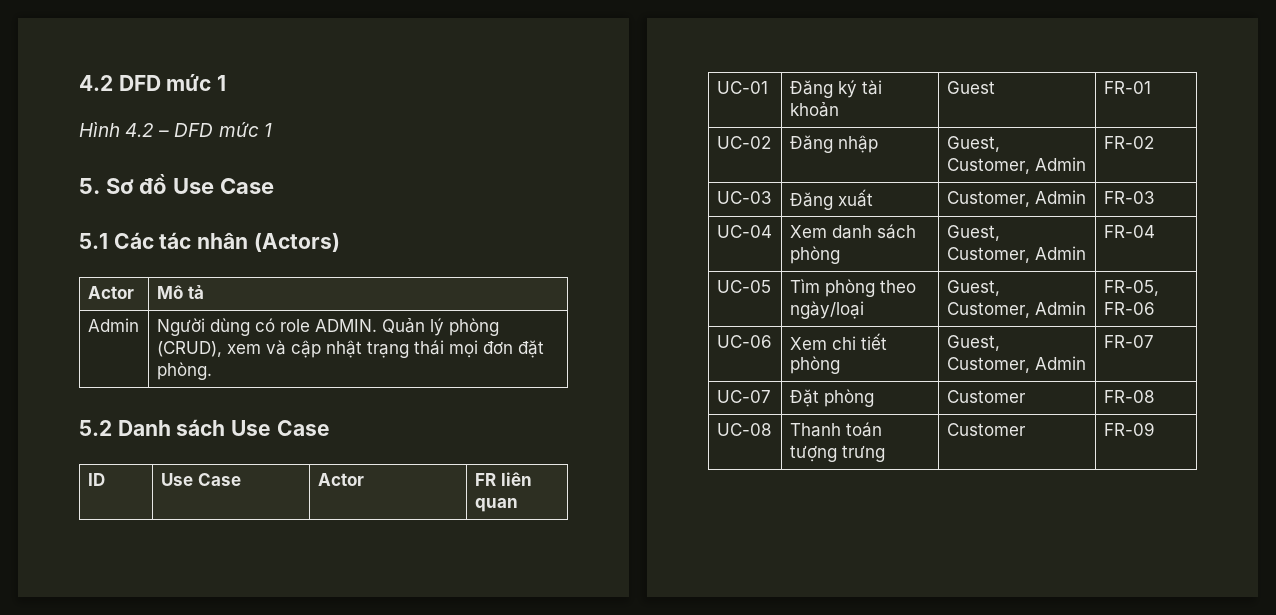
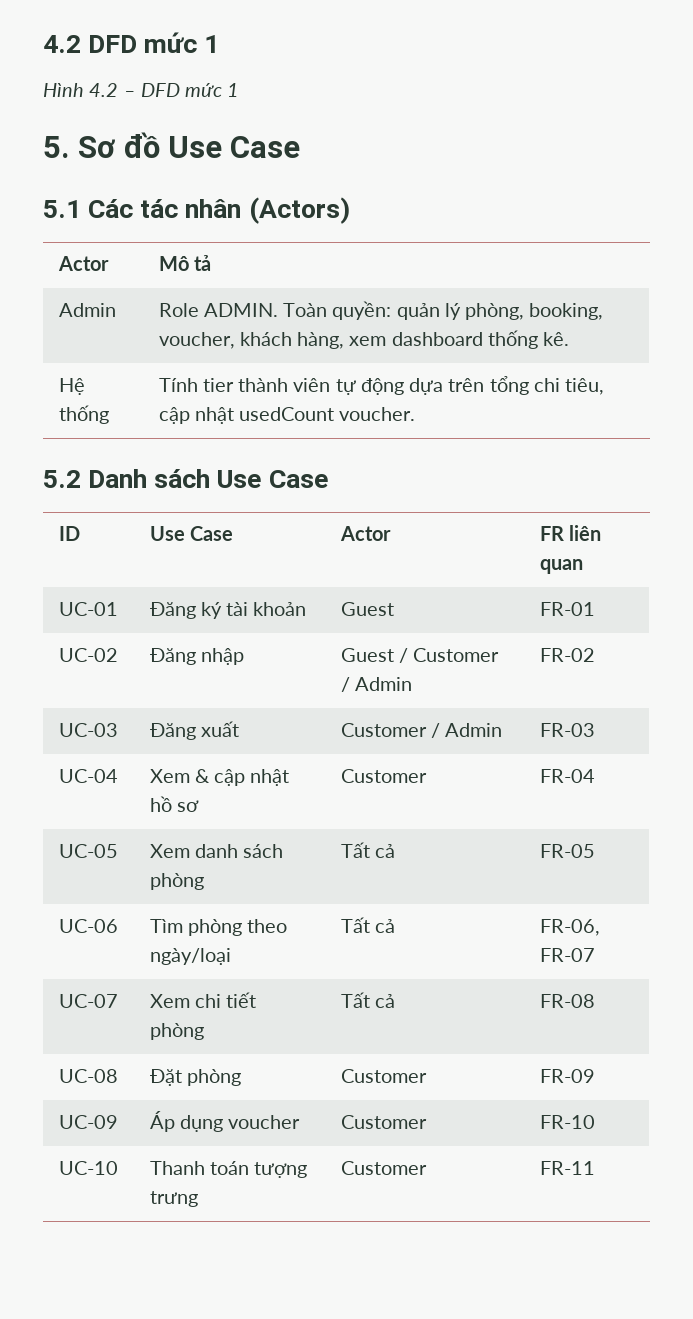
- Admin | Người dùng có role ADMIN. Quản lý phòng (CRUD), xem và cập nhật trạng thái mọi đơn đặt phòng.
+ Admin | Role ADMIN. Toàn quyền: quản lý phòng, booking, voucher, khách hàng, xem dashboard thống kê.
+ Hệ thống | Tính tier thành viên tự động dựa trên tổng chi tiêu, cập nhật usedCount voucher.
- UC-02 | Đăng nhập | Guest, Customer, Admin | FR-02
+ UC-02 | Đăng nhập | Guest / Customer / Admin | FR-02
- UC-03 | Đăng xuất | Customer, Admin | FR-03
+ UC-03 | Đăng xuất | Customer / Admin | FR-03
- UC-04 | Xem danh sách phòng | Guest, Customer, Admin | FR-04
- UC-05 | Tìm phòng theo ngày/loại | Guest, Customer, Admin | FR-05, FR-06
- UC-06 | Xem chi tiết phòng | Guest, Customer, Admin | FR-07
- UC-07 | Đặt phòng | Customer | FR-08
- UC-08 | Thanh toán tượng trưng | Customer | FR-09
+ UC-04 | Xem & cập nhật hồ sơ | Customer | FR-04
+ UC-05 | Xem danh sách phòng | Tất cả | FR-05
+ UC-06 | Tìm phòng theo ngày/loại | Tất cả | FR-06, FR-07
+ UC-07 | Xem chi tiết phòng | Tất cả | FR-08
+ UC-08 | Đặt phòng | Customer | FR-09
+ UC-09 | Áp dụng voucher | Customer | FR-10
+ UC-10 | Thanh toán tượng trưng | Customer | FR-11

